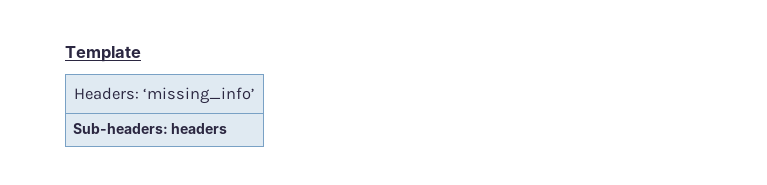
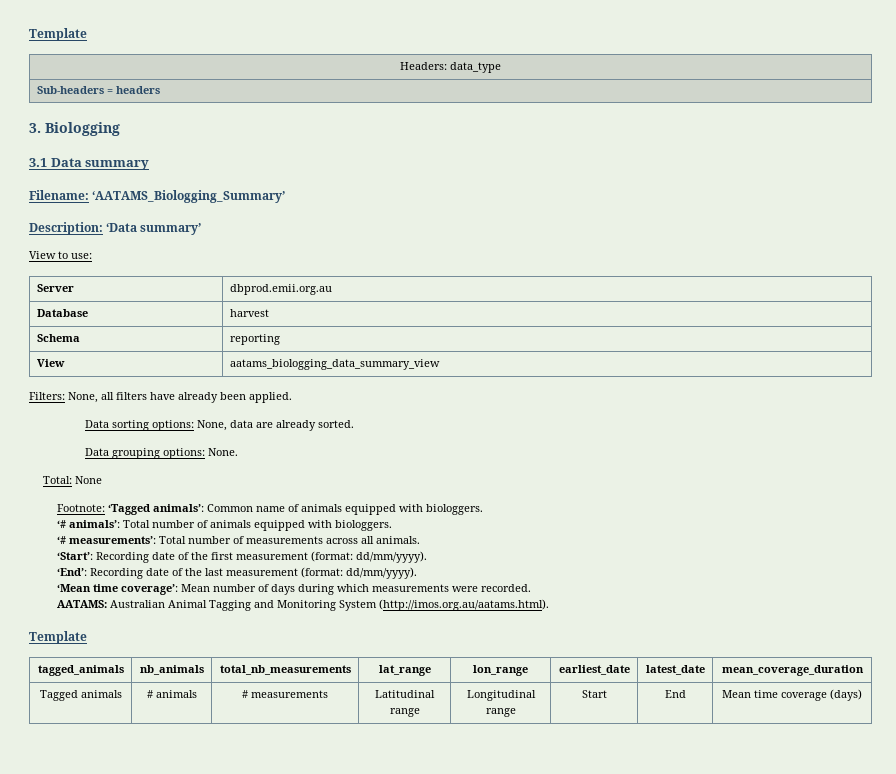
- Headers: ‘missing_info’
- Sub-headers: headers
+ Headers: data_type
+ Sub-headers = headers
+ 3. Biologging
+ 3.1 Data summary
+ Filename: ‘AATAMS_Biologging_Summary’
+ Description: ‘Data summary’
+ View to use:
+ Server | dbprod.emii.org.au
+ Database | harvest
+ Schema | reporting
+ View | aatams_biologging_data_summary_view
+ Filters: None, all filters have already been applied.
+ Data sorting options: None, data are already sorted.
+ Data grouping options: None.
+ Total: None
+ Footnote: ‘Tagged animals’: Common name of animals equipped with biologgers.
+ ‘# animals’: Total number of animals equipped with biologgers.
+ ‘# measurements’: Total number of measurements across all animals.
+ ‘Start’: Recording date of the first measurement (format: dd/mm/yyyy).
+ ‘End’: Recording date of the last measurement (format: dd/mm/yyyy).
+ ‘Mean time coverage’: Mean number of days during which measurements were recorded.
+ AATAMS: Australian Animal Tagging and Monitoring System (http://imos.org.au/aatams.html).
+ Template
+ tagged_animals | nb_animals | total_nb_measurements | lat_range | lon_range | earliest_date | latest_date | mean_coverage_duration
+ Tagged animals | # animals | # measurements | Latitudinal range | Longitudinal range | Start | End | Mean time coverage (days)

